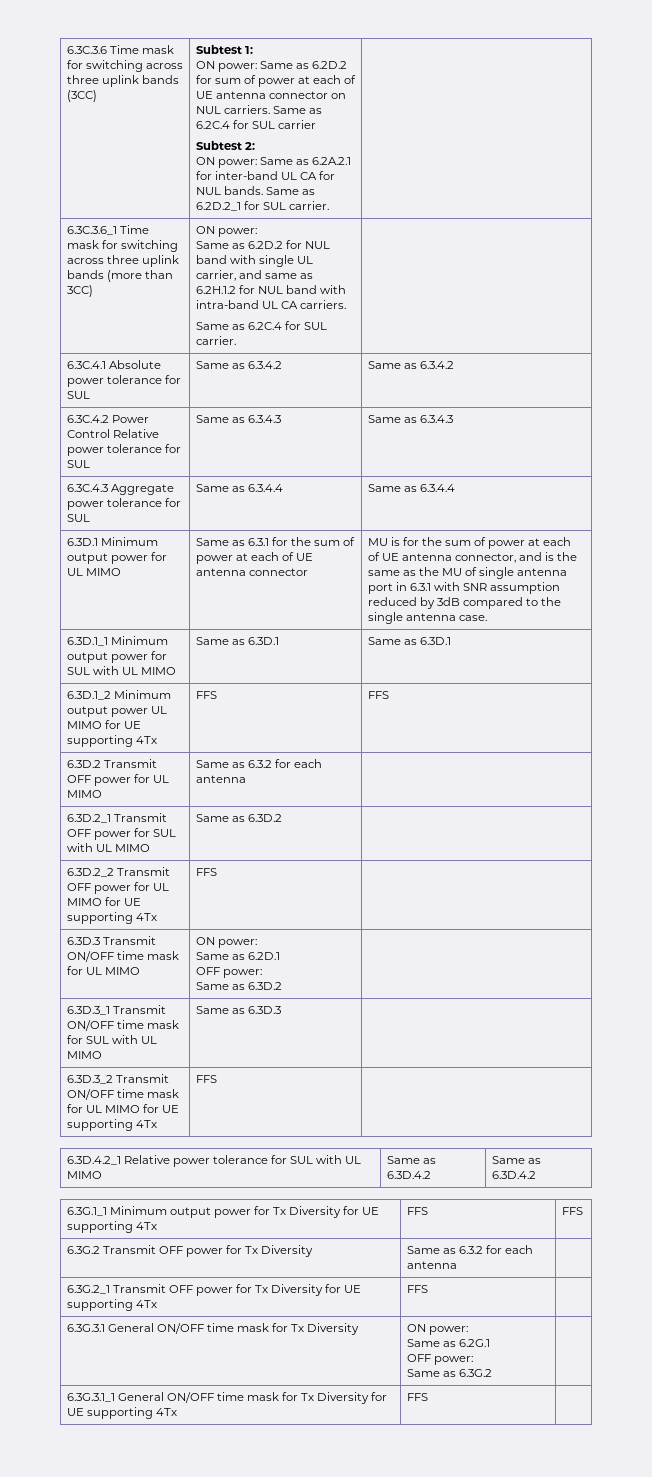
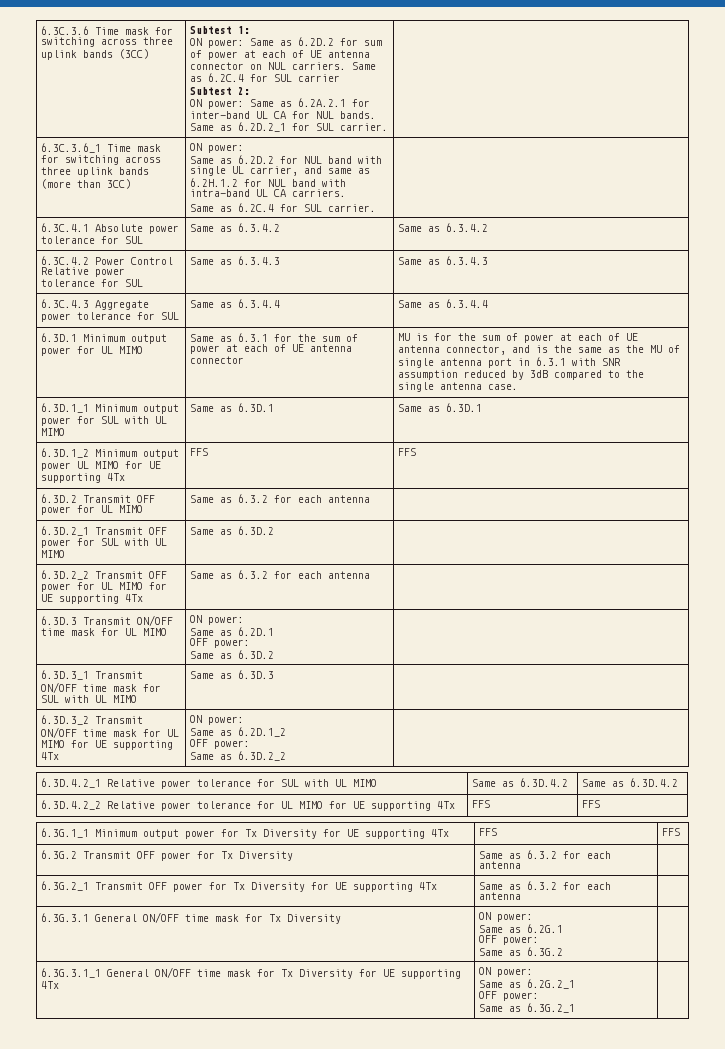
- 6.3D.2_2 Transmit OFF power for UL MIMO for UE supporting 4Tx | FFS |
+ 6.3D.2_2 Transmit OFF power for UL MIMO for UE supporting 4Tx | Same as 6.3.2 for each antenna |
- 6.3D.3_2 Transmit ON/OFF time mask for UL MIMO for UE supporting 4Tx | FFS |
+ 6.3D.3_2 Transmit ON/OFF time mask for UL MIMO for UE supporting 4Tx | ON power:
+ Same as 6.2D.1_2
+ OFF power:
+ Same as 6.3D.2_2 |
+ 6.3D.4.2_2 Relative power tolerance for UL MIMO for UE supporting 4Tx | FFS | FFS
- 6.3G.2_1 Transmit OFF power for Tx Diversity for UE supporting 4Tx | FFS |
+ 6.3G.2_1 Transmit OFF power for Tx Diversity for UE supporting 4Tx | Same as 6.3.2 for each antenna |
- 6.3G.3.1_1 General ON/OFF time mask for Tx Diversity for UE supporting 4Tx | FFS |
+ 6.3G.3.1_1 General ON/OFF time mask for Tx Diversity for UE supporting 4Tx | ON power:
+ Same as 6.2G.2_1
+ OFF power:
+ Same as 6.3G.2_1 |

